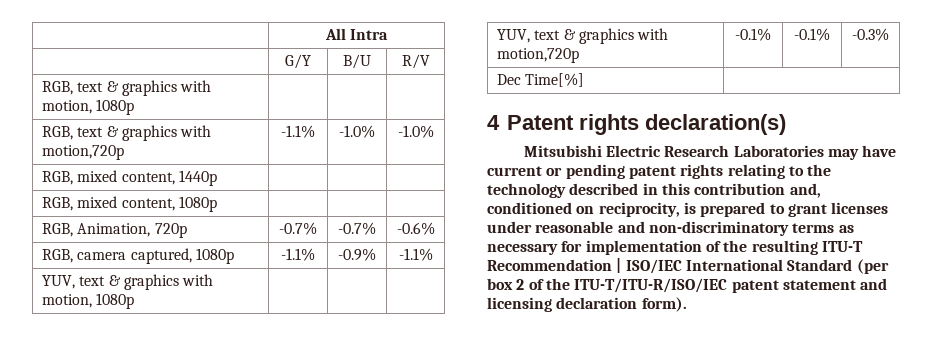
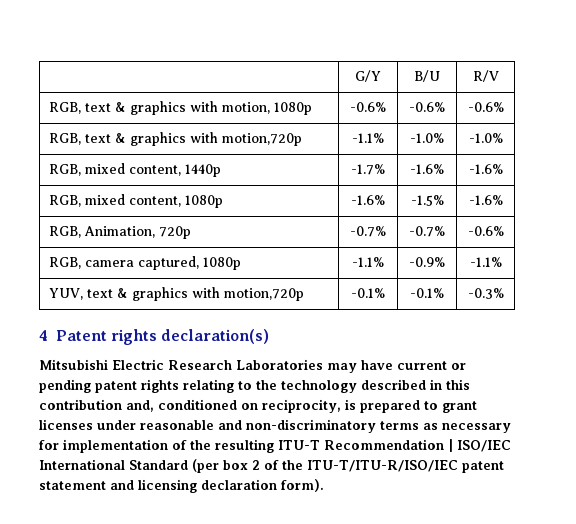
- | All Intra
- RGB, text & graphics with motion, 1080p | | |
+ RGB, text & graphics with motion, 1080p | -0.6% | -0.6% | -0.6%
- RGB, mixed content, 1440p | | |
+ RGB, mixed content, 1440p | -1.7% | -1.6% | -1.6%
- RGB, mixed content, 1080p | | |
+ RGB, mixed content, 1080p | -1.6% | -1.5% | -1.6%
- YUV, text & graphics with motion, 1080p | | |
- Dec Time[%] |

